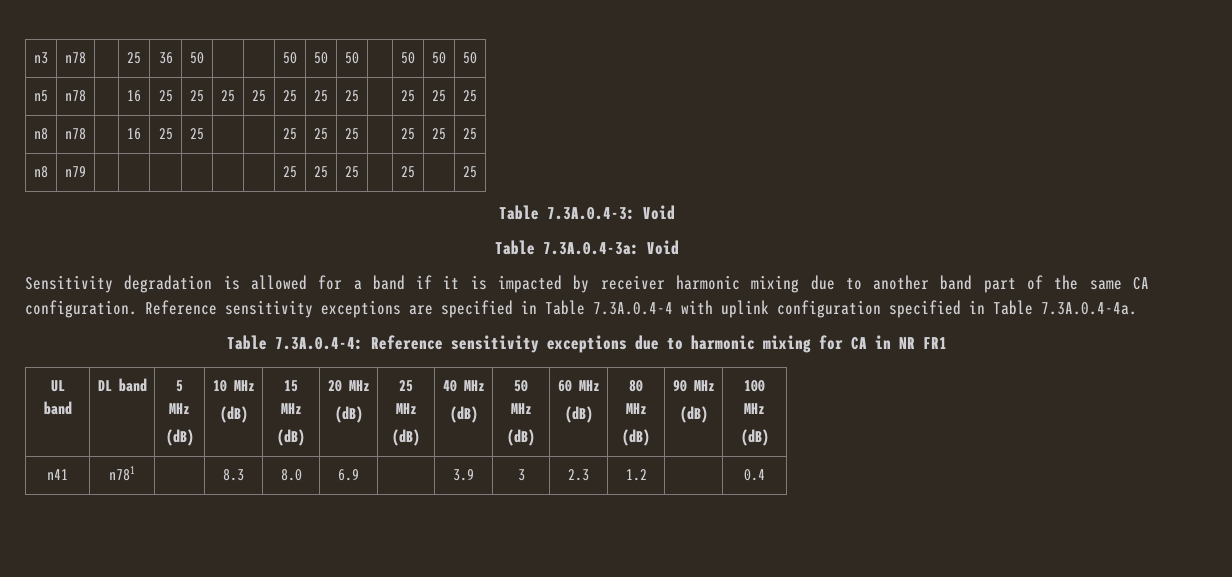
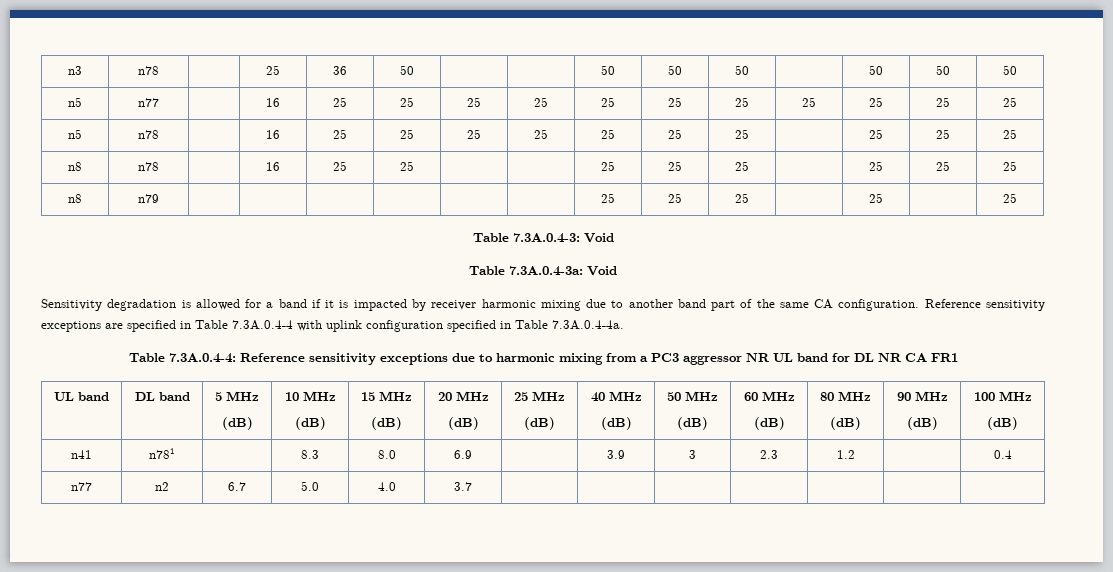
+ n5 | n77 | | 16 | 25 | 25 | 25 | 25 | 25 | 25 | 25 | 25 | 25 | 25 | 25
- Table 7.3A.0.4-4: Reference sensitivity exceptions due to harmonic mixing for CA in NR FR1
+ Table 7.3A.0.4-4: Reference sensitivity exceptions due to harmonic mixing from a PC3 aggressor NR UL band for DL NR CA FR1
+ n77 | n2 | 6.7 | 5.0 | 4.0 | 3.7 | | | | | | |

